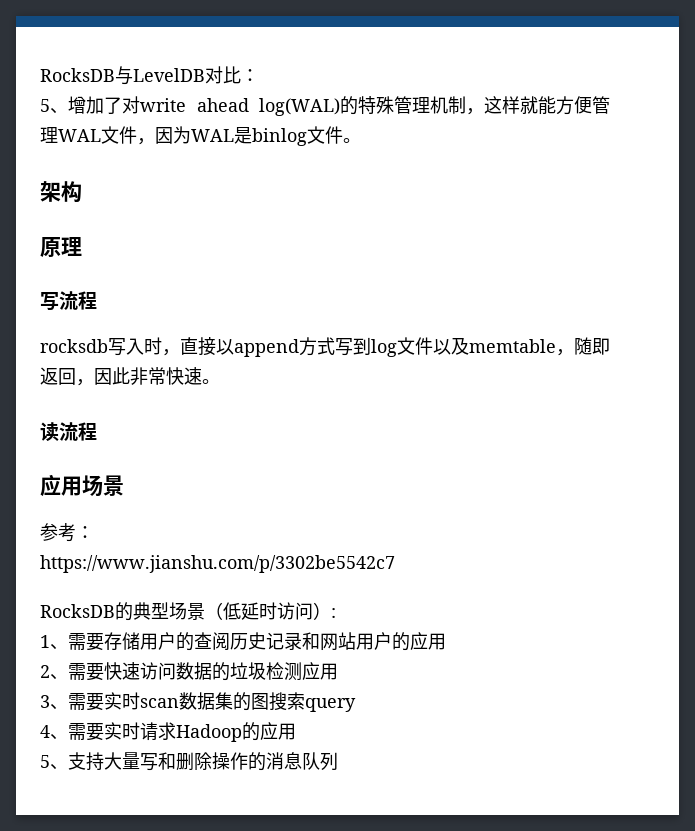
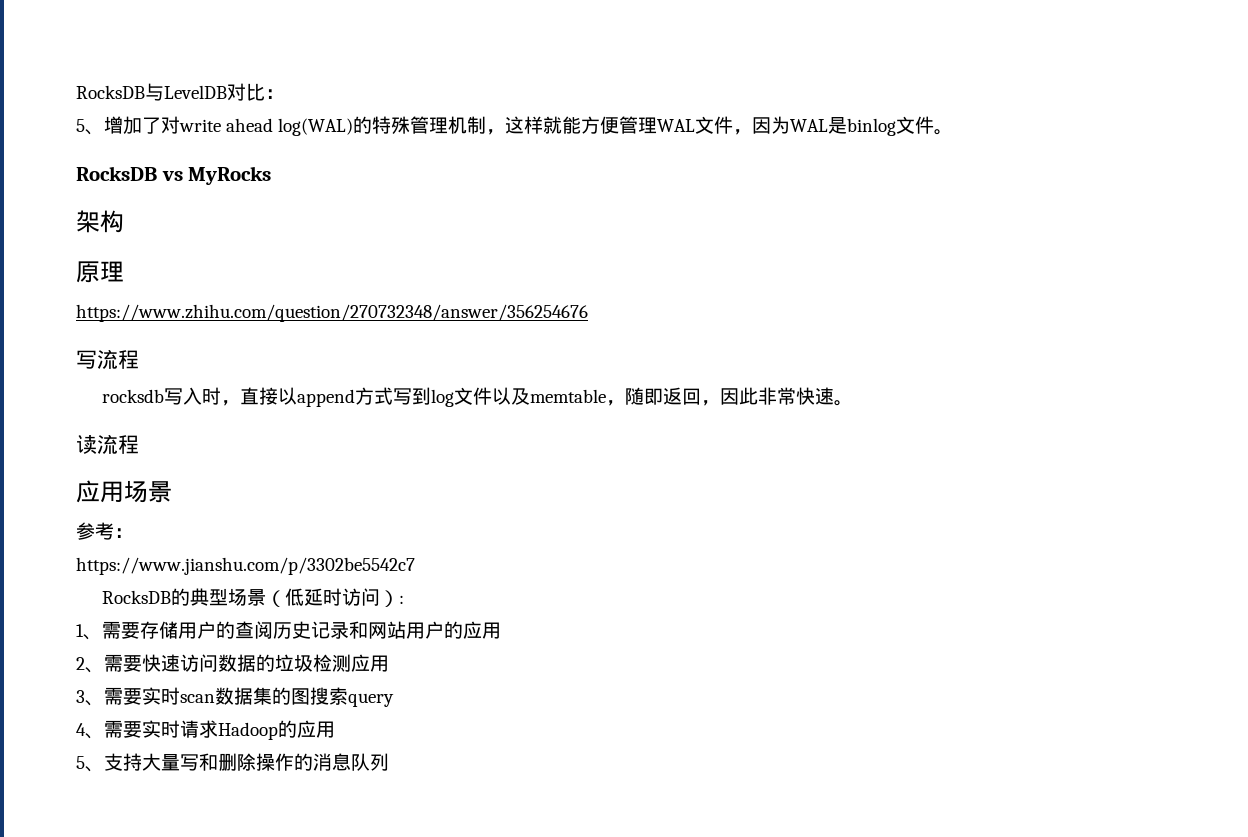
+ RocksDB vs MyRocks
+ https://www.zhihu.com/question/270732348/answer/356254676

